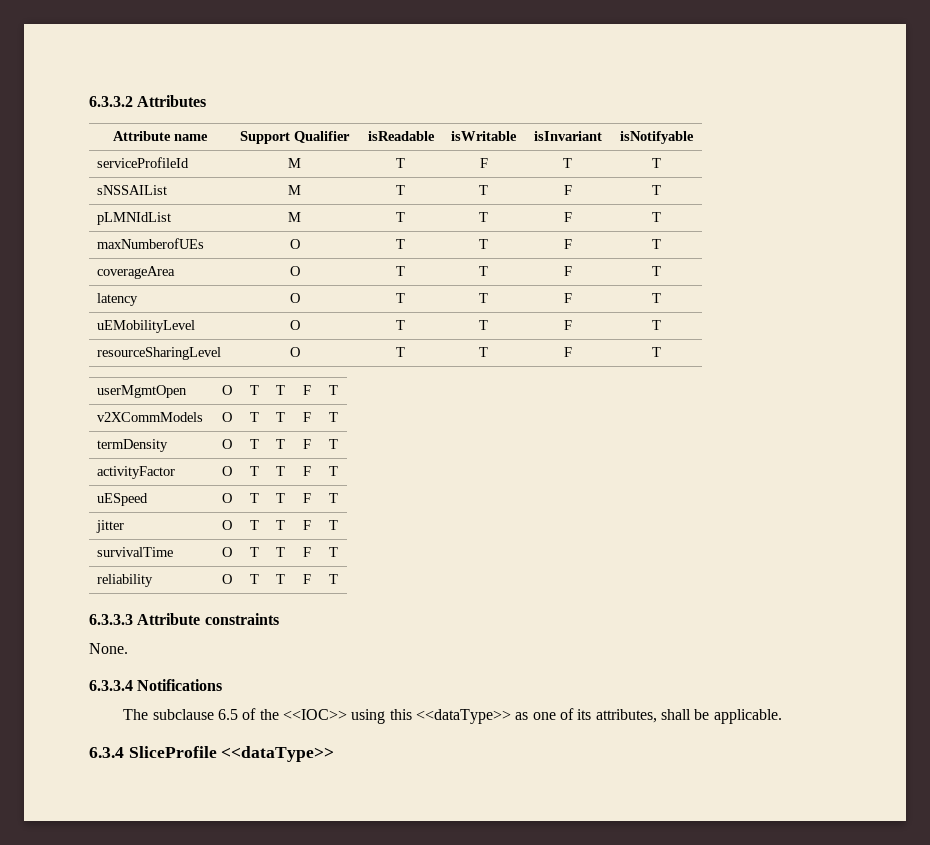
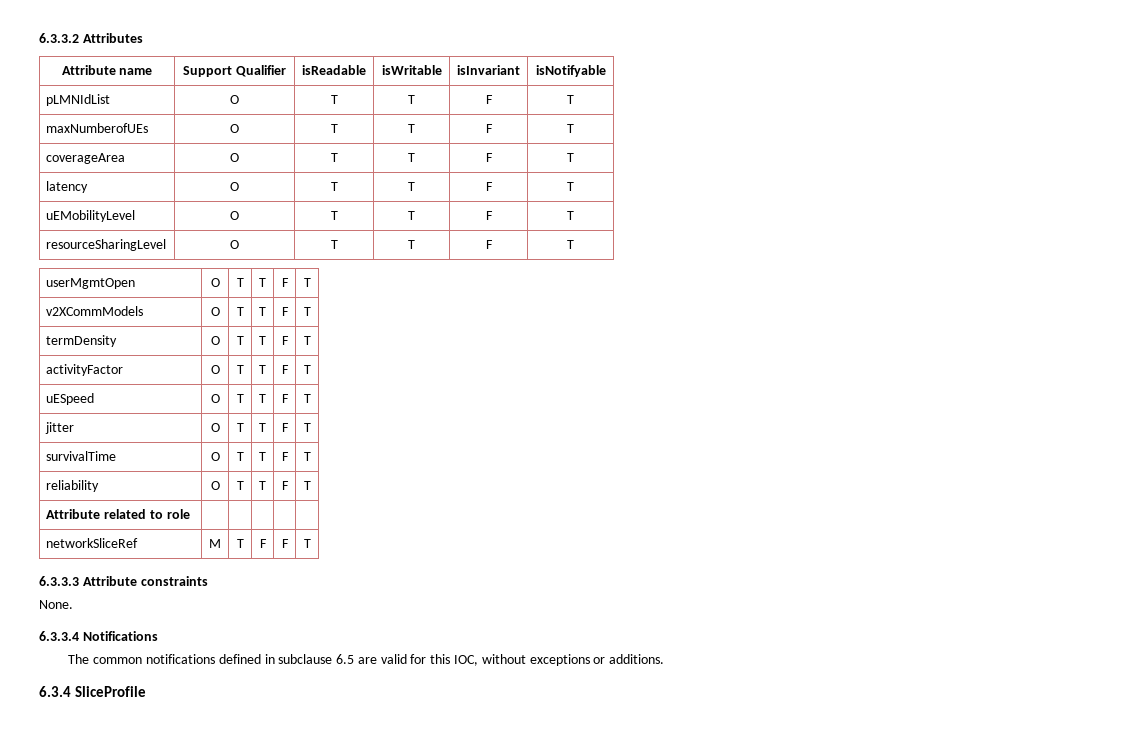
- serviceProfileId | M | T | F | T | T
- sNSSAIList | M | T | T | F | T
- pLMNIdList | M | T | T | F | T
+ pLMNIdList | O | T | T | F | T
+ Attribute related to role | | | | |
+ networkSliceRef | M | T | F | F | T
- The subclause 6.5 of the <<IOC>> using this <<dataType>> as one of its attributes, shall be applicable.
+ The common notifications defined in subclause 6.5 are valid for this IOC, without exceptions or additions.
- 6.3.4 SliceProfile <<dataType>>
+ 6.3.4 SliceProfile

